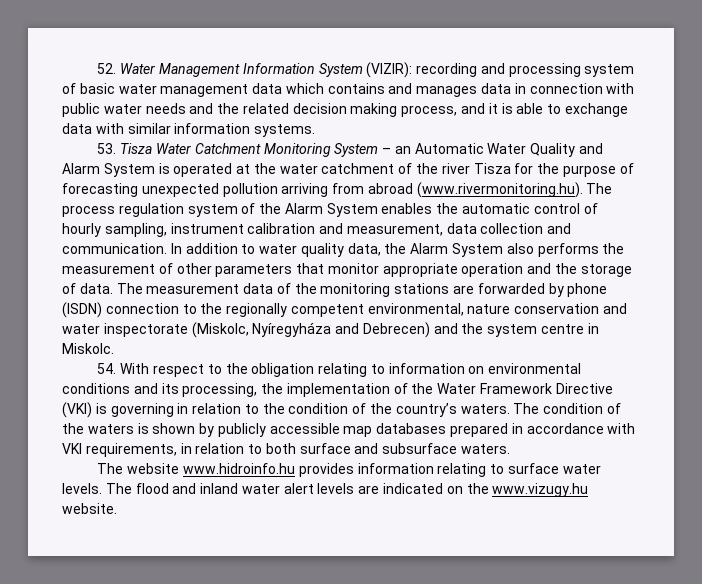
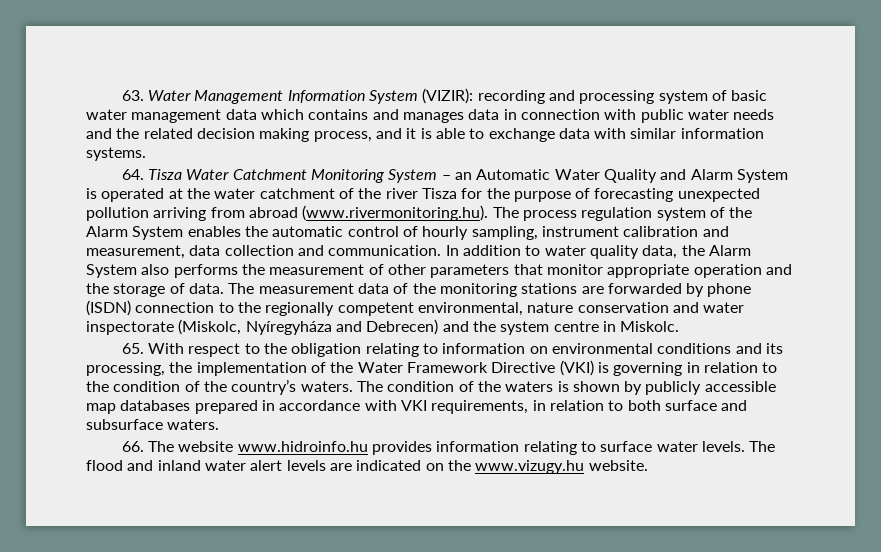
- 52. Water Management Information System (VIZIR): recording and processing system of basic water management data which contains and manages data in connection with public water needs and the related decision making process, and it is able to exchange data with similar information systems.
+ 63. Water Management Information System (VIZIR): recording and processing system of basic water management data which contains and manages data in connection with public water needs and the related decision making process, and it is able to exchange data with similar information systems.
- 53. Tisza Water Catchment Monitoring System – an Automatic Water Quality and Alarm System is operated at the water catchment of the river Tisza for the purpose of forecasting unexpected pollution arriving from abroad (www.rivermonitoring.hu). The process regulation system of the Alarm System enables the automatic control of hourly sampling, instrument calibration and measurement, data collection and communication.
+ 64. Tisza Water Catchment Monitoring System – an Automatic Water Quality and Alarm System is operated at the water catchment of the river Tisza for the purpose of forecasting unexpected pollution arriving from abroad (www.rivermonitoring.hu). The process regulation system of the Alarm System enables the automatic control of hourly sampling, instrument calibration and measurement, data collection and communication.
- 54. With respect to the obligation relating to information on environmental conditions and its processing, the implementation of the Water Framework Directive (VKI) is governing in relation to the condition of the country’s waters.
+ 65. With respect to the obligation relating to information on environmental conditions and its processing, the implementation of the Water Framework Directive (VKI) is governing in relation to the condition of the country’s waters.
- The website www.hidroinfo.hu provides information relating to surface water levels.
+ 66. The website www.hidroinfo.hu provides information relating to surface water levels.

